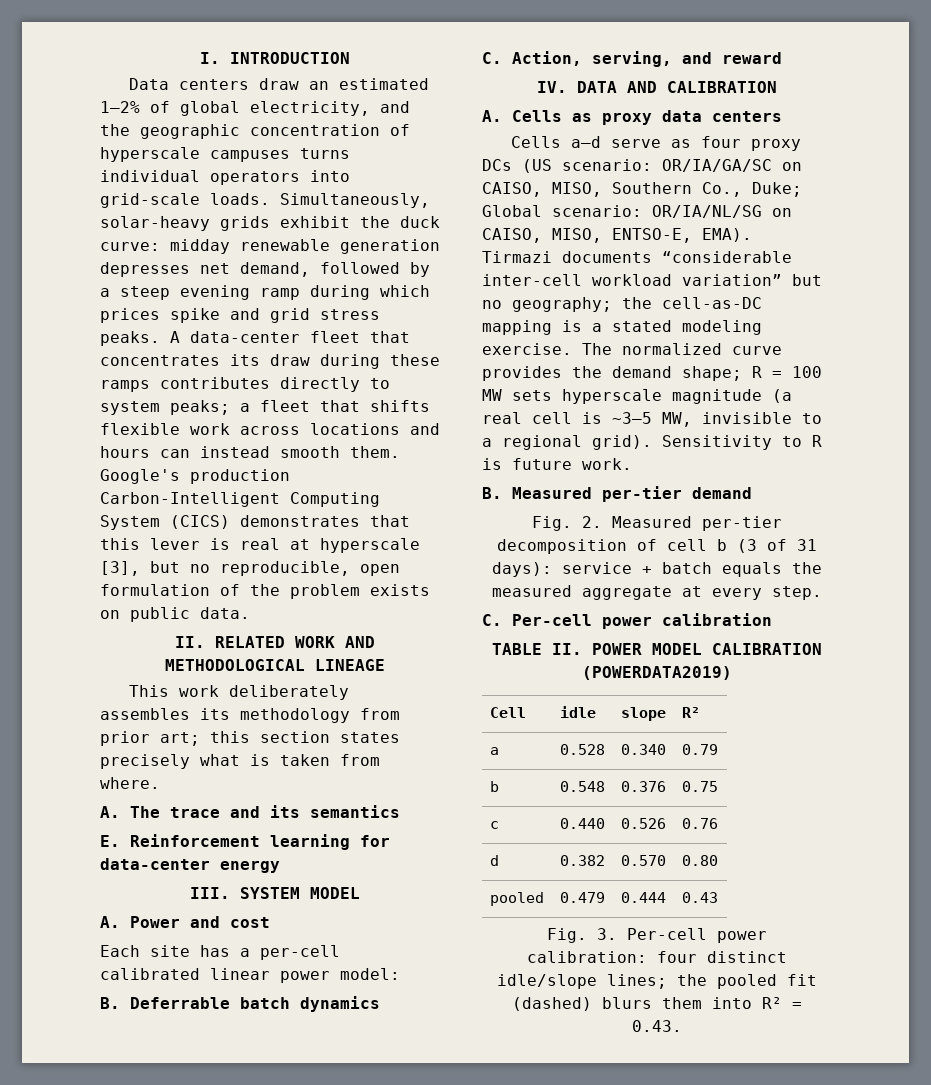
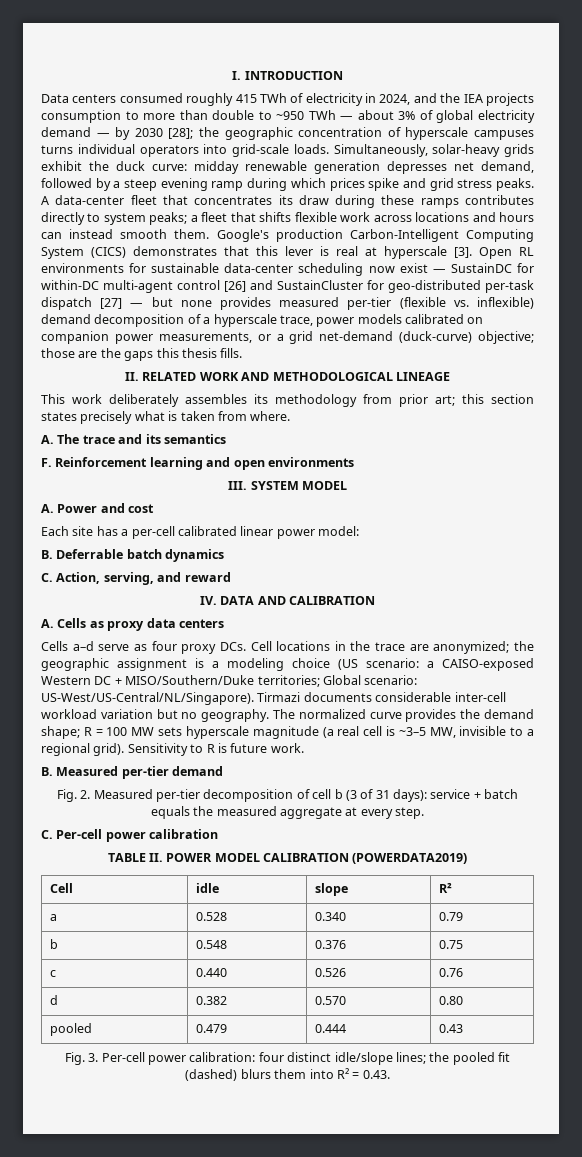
- Data centers draw an estimated 1–2% of global electricity, and the geographic concentration of hyperscale campuses turns individual operators into grid-scale loads.
+ Data centers consumed roughly 415 TWh of electricity in 2024, and the IEA projects consumption to more than double to ~950 TWh — about 3% of global electricity demand — by 2030 [28]; the geographic concentration of hyperscale campuses turns individual operators into grid-scale loads.
- Google's production Carbon-Intelligent Computing System (CICS) demonstrates that this lever is real at hyperscale [3], but no reproducible, open formulation of the problem exists on public data.
+ Google's production Carbon-Intelligent Computing System (CICS) demonstrates that this lever is real at hyperscale [3]. Open RL environments for sustainable data-center scheduling now exist — SustainDC for within-DC multi-agent control [26] and SustainCluster for geo-distributed per-task dispatch [27] — but none provides measured per-tier (flexible vs. inflexible) demand decomposition of a hyperscale trace, power models calibrated on companion power measurements, or a grid net-demand (duck-curve) objective; those are the gaps this thesis fills.
- E. Reinforcement learning for data-center energy
+ F. Reinforcement learning and open environments
- Cells a–d serve as four proxy DCs (US scenario: OR/IA/GA/SC on CAISO, MISO, Southern Co., Duke; Global scenario: OR/IA/NL/SG on CAISO, MISO, ENTSO-E, EMA).
+ Cells a–d serve as four proxy DCs. Cell locations in the trace are anonymized; the geographic assignment is a modeling choice (US scenario: a CAISO-exposed Western DC + MISO/Southern/Duke territories; Global scenario: US-West/US-Central/NL/Singapore).
- Tirmazi documents “considerable inter-cell workload variation” but no geography; the cell-as-DC mapping is a stated modeling exercise.
+ Tirmazi documents considerable inter-cell workload variation but no geography.

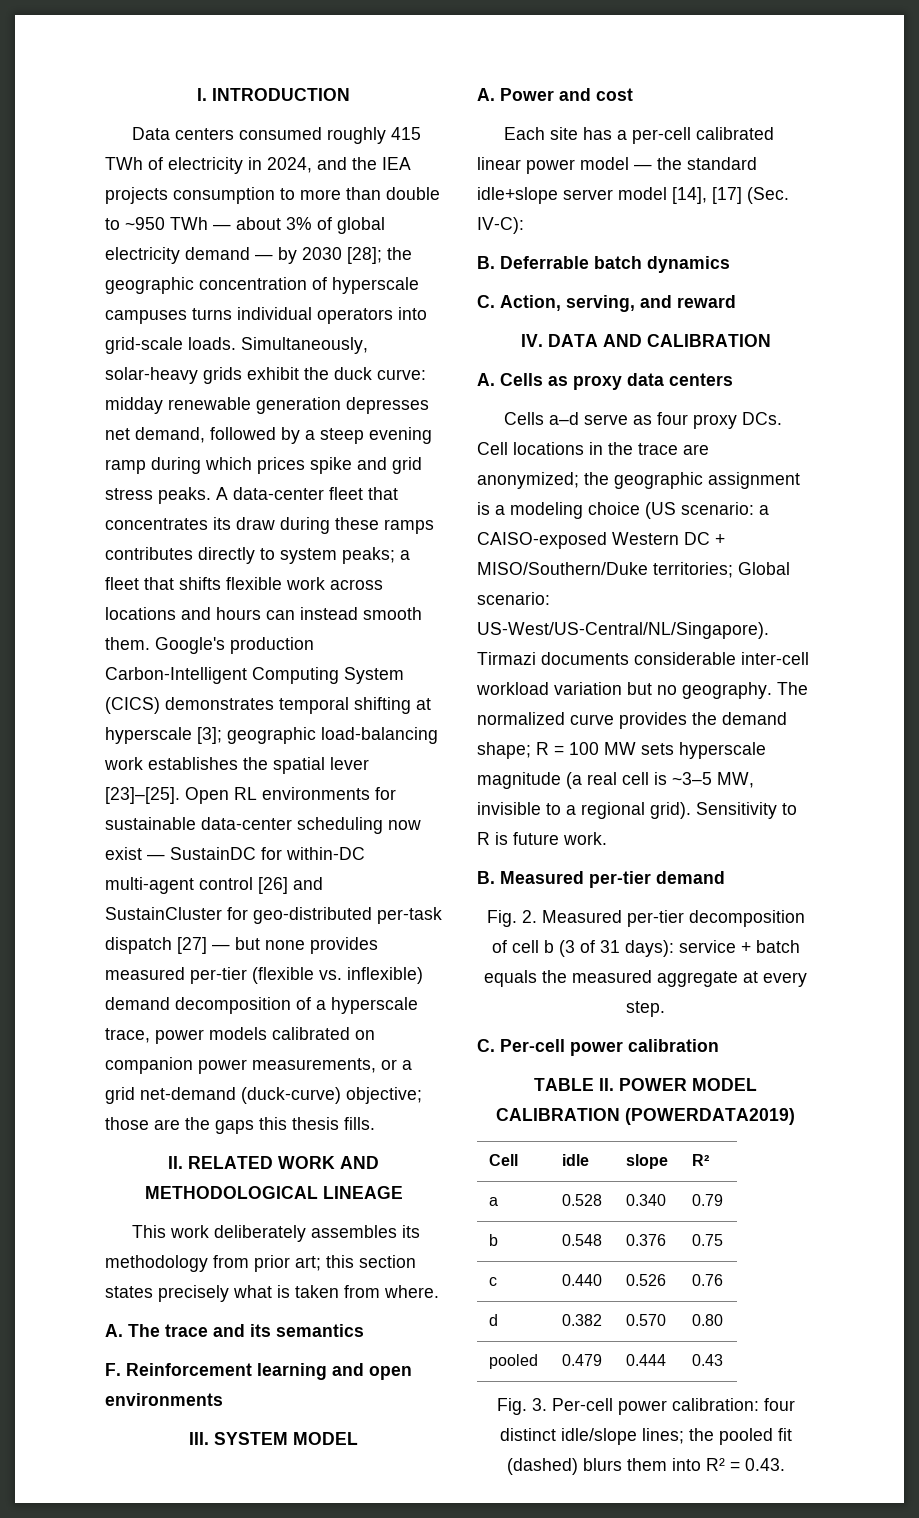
- Google's production Carbon-Intelligent Computing System (CICS) demonstrates that this lever is real at hyperscale [3].
+ Google's production Carbon-Intelligent Computing System (CICS) demonstrates temporal shifting at hyperscale [3]; geographic load-balancing work establishes the spatial lever [23]–[25].
- Each site has a per-cell calibrated linear power model:
+ Each site has a per-cell calibrated linear power model — the standard idle+slope server model [14], [17] (Sec. IV-C):

